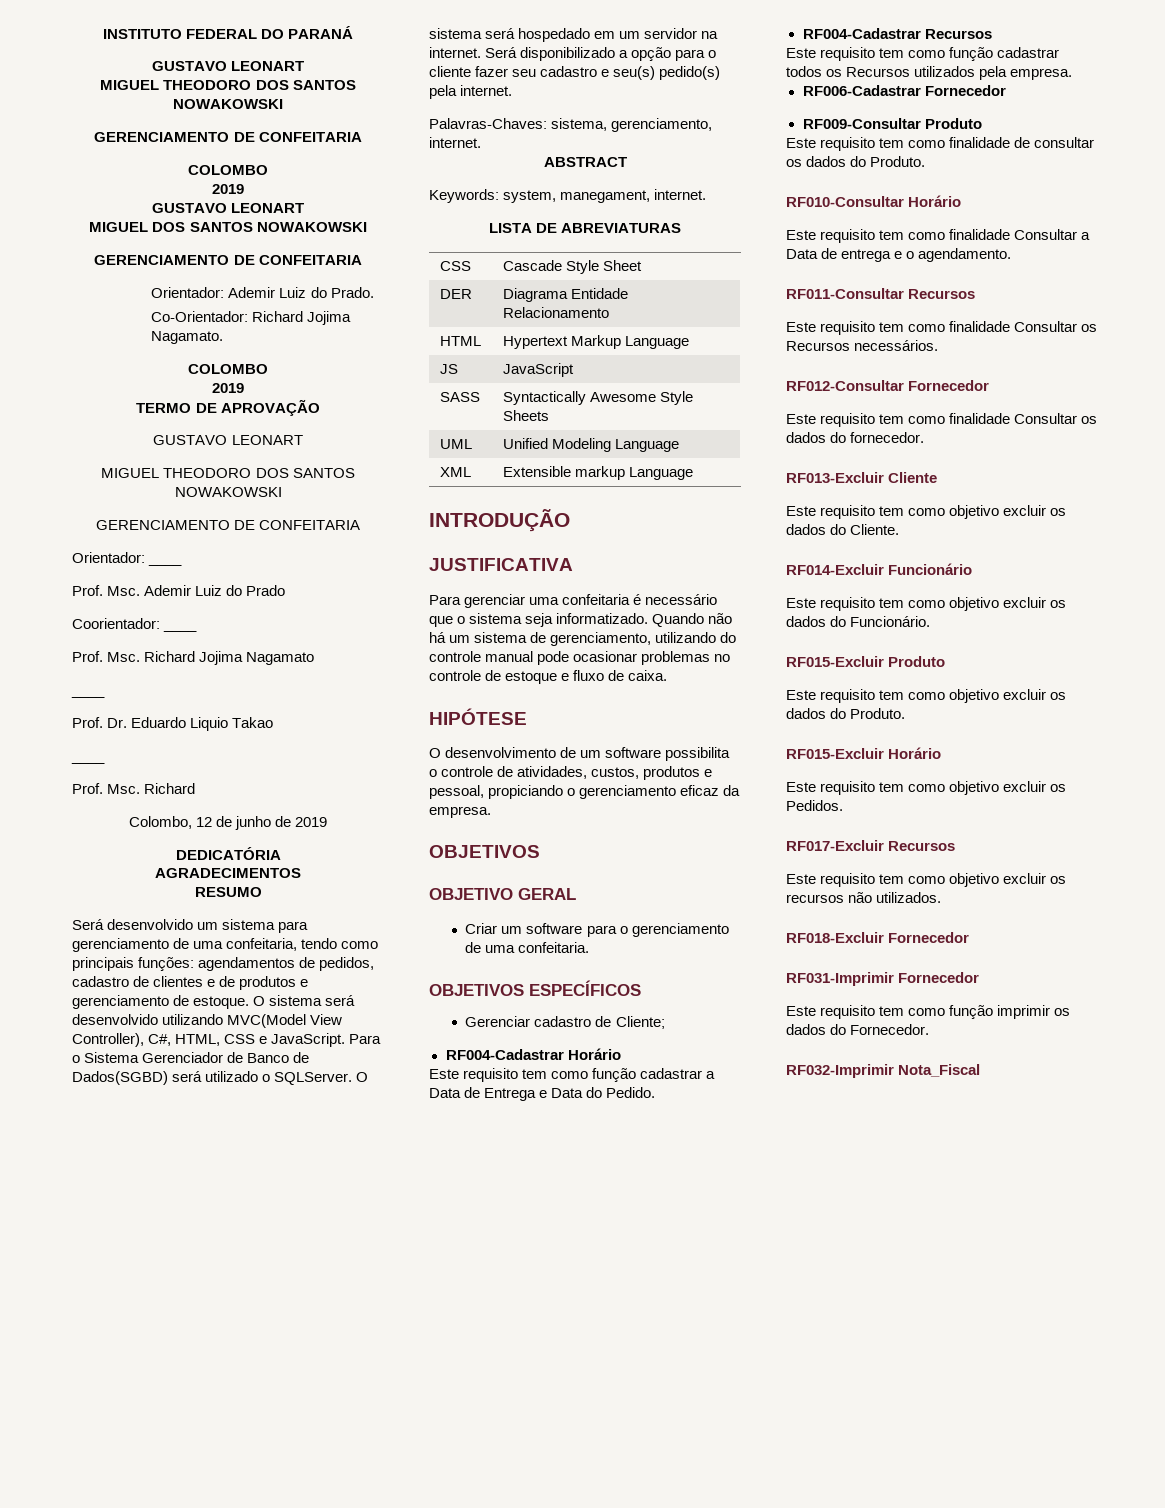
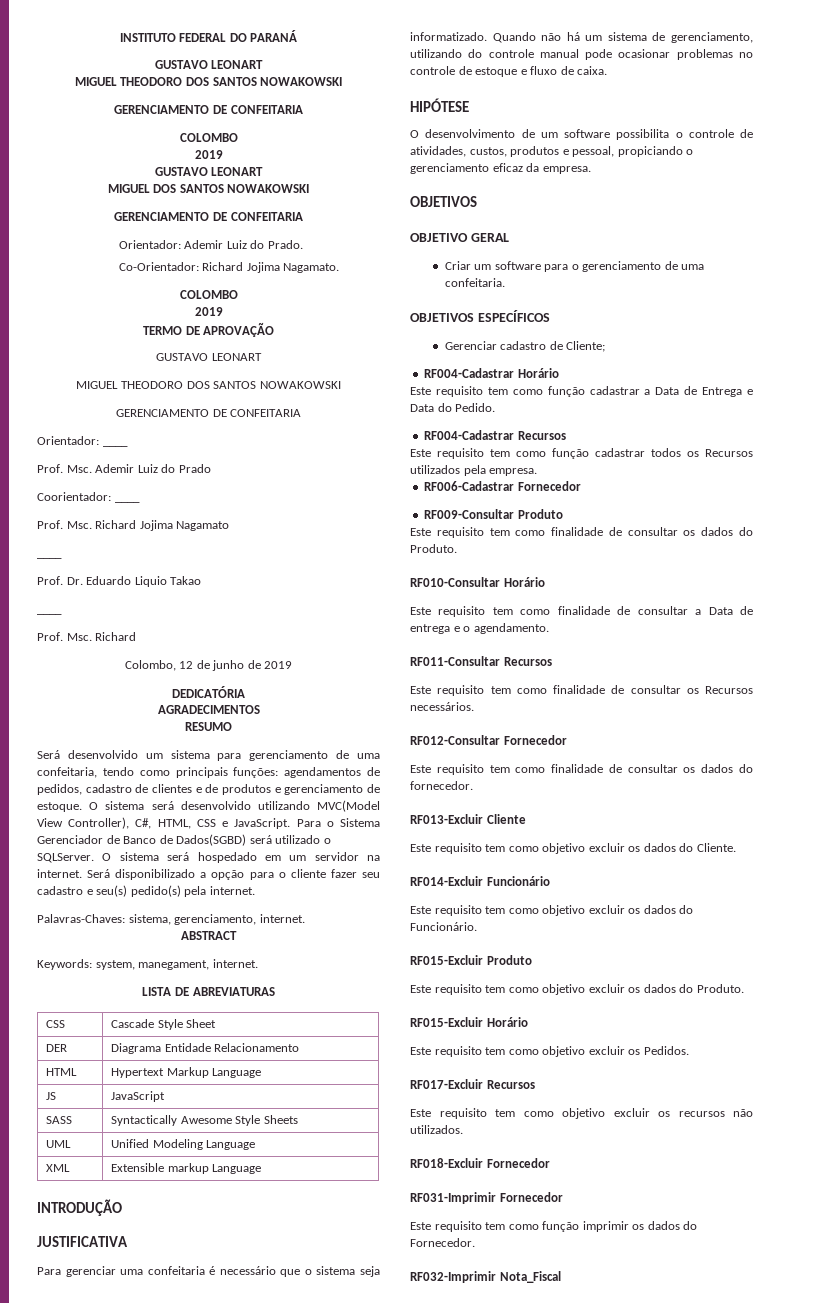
- Este requisito tem como finalidade Consultar a Data de entrega e o agendamento.
+ Este requisito tem como finalidade de consultar a Data de entrega e o agendamento.
- Este requisito tem como finalidade Consultar os Recursos necessários.
+ Este requisito tem como finalidade de consultar os Recursos necessários.
- Este requisito tem como finalidade Consultar os dados do fornecedor.
+ Este requisito tem como finalidade de consultar os dados do fornecedor.

